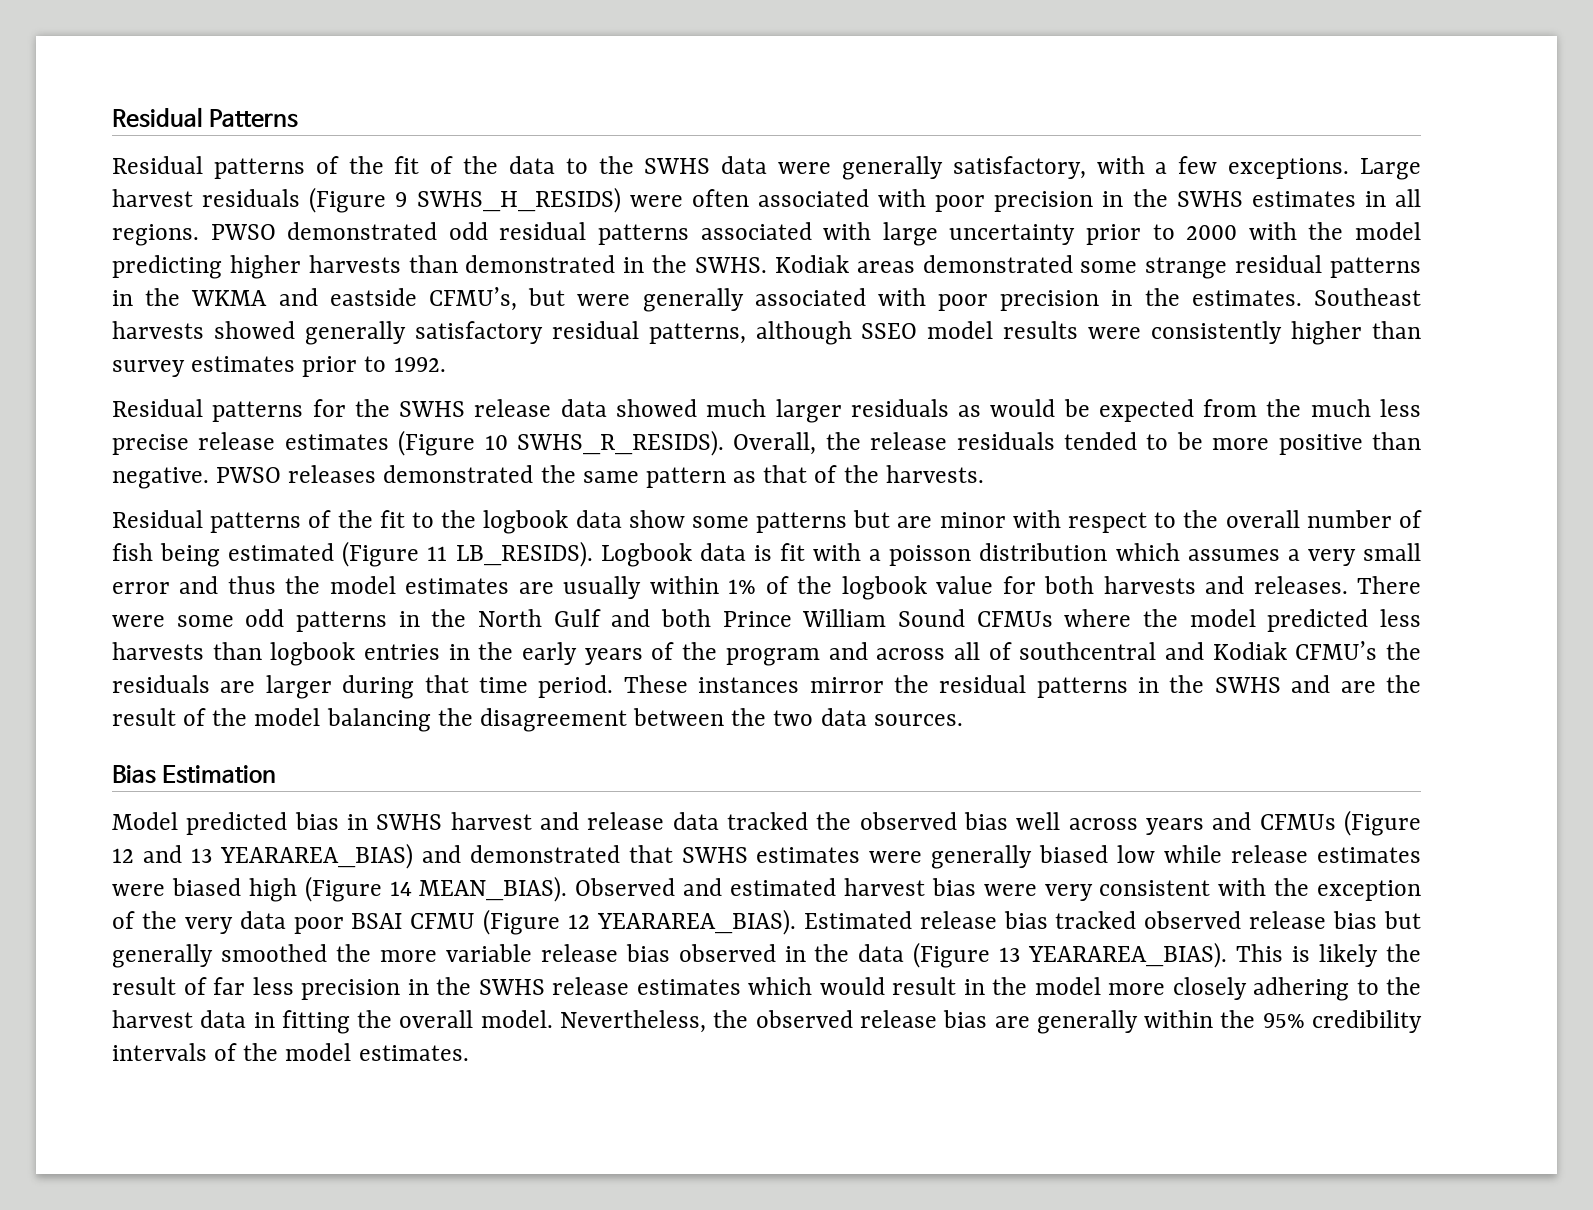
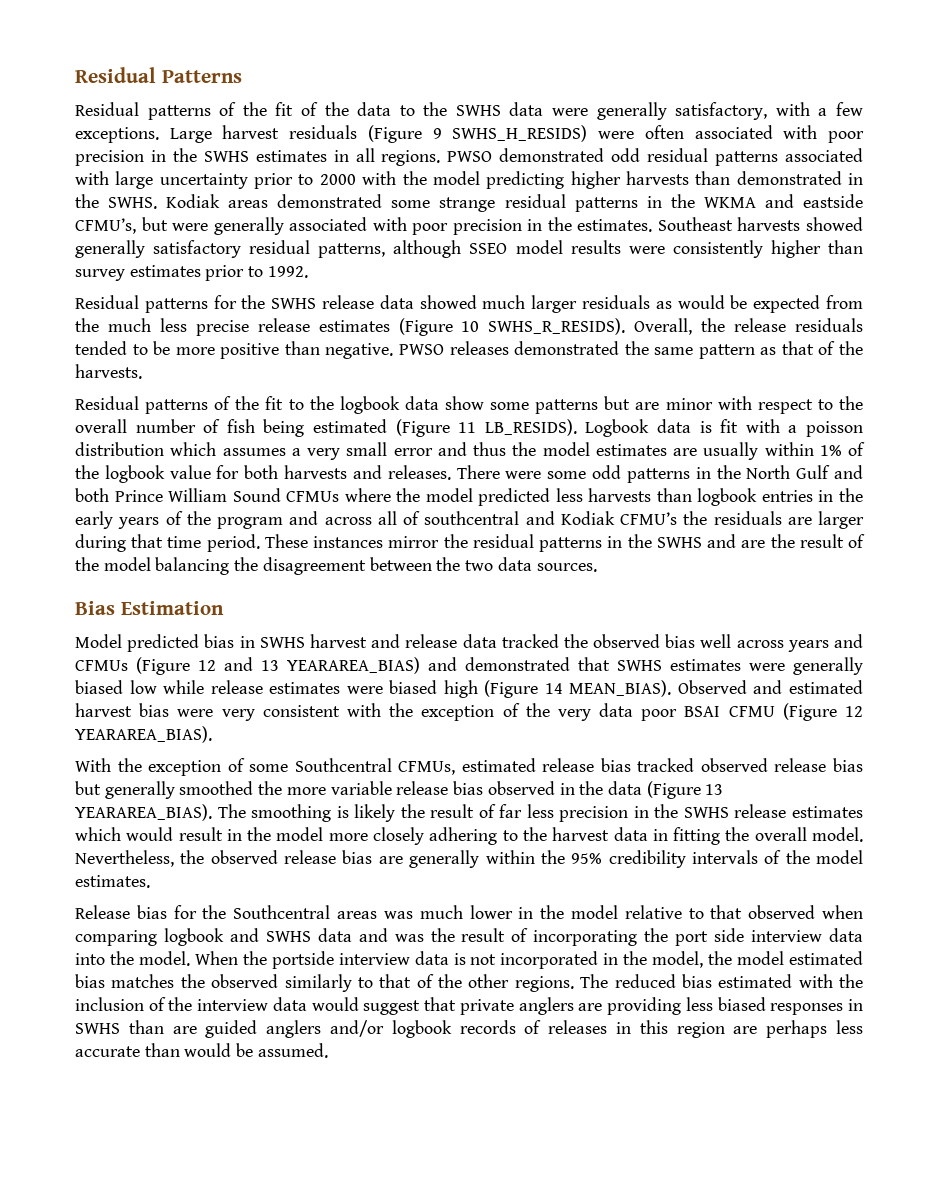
- Observed and estimated harvest bias were very consistent with the exception of the very data poor BSAI CFMU (Figure 12 YEARAREA_BIAS). Estimated release bias tracked observed release bias but generally smoothed the more variable release bias observed in the data (Figure 13 YEARAREA_BIAS).
+ Observed and estimated harvest bias were very consistent with the exception of the very data poor BSAI CFMU (Figure 12 YEARAREA_BIAS).
+ With the exception of some Southcentral CFMUs, estimated release bias tracked observed release bias but generally smoothed the more variable release bias observed in the data (Figure 13 YEARAREA_BIAS).
- This is likely the result of far less precision in the SWHS release estimates which would result in the model more closely adhering to the harvest data in fitting the overall model.
+ The smoothing is likely the result of far less precision in the SWHS release estimates which would result in the model more closely adhering to the harvest data in fitting the overall model.
+ Release bias for the Southcentral areas was much lower in the model relative to that observed when comparing logbook and SWHS data and was the result of incorporating the port side interview data into the model. When the portside interview data is not incorporated in the model, the model estimated bias matches the observed similarly to that of the other regions. The reduced bias estimated with the inclusion of the interview data would suggest that private anglers are providing less biased responses in SWHS than are guided anglers and/or logbook records of releases in this region are perhaps less accurate than would be assumed.

